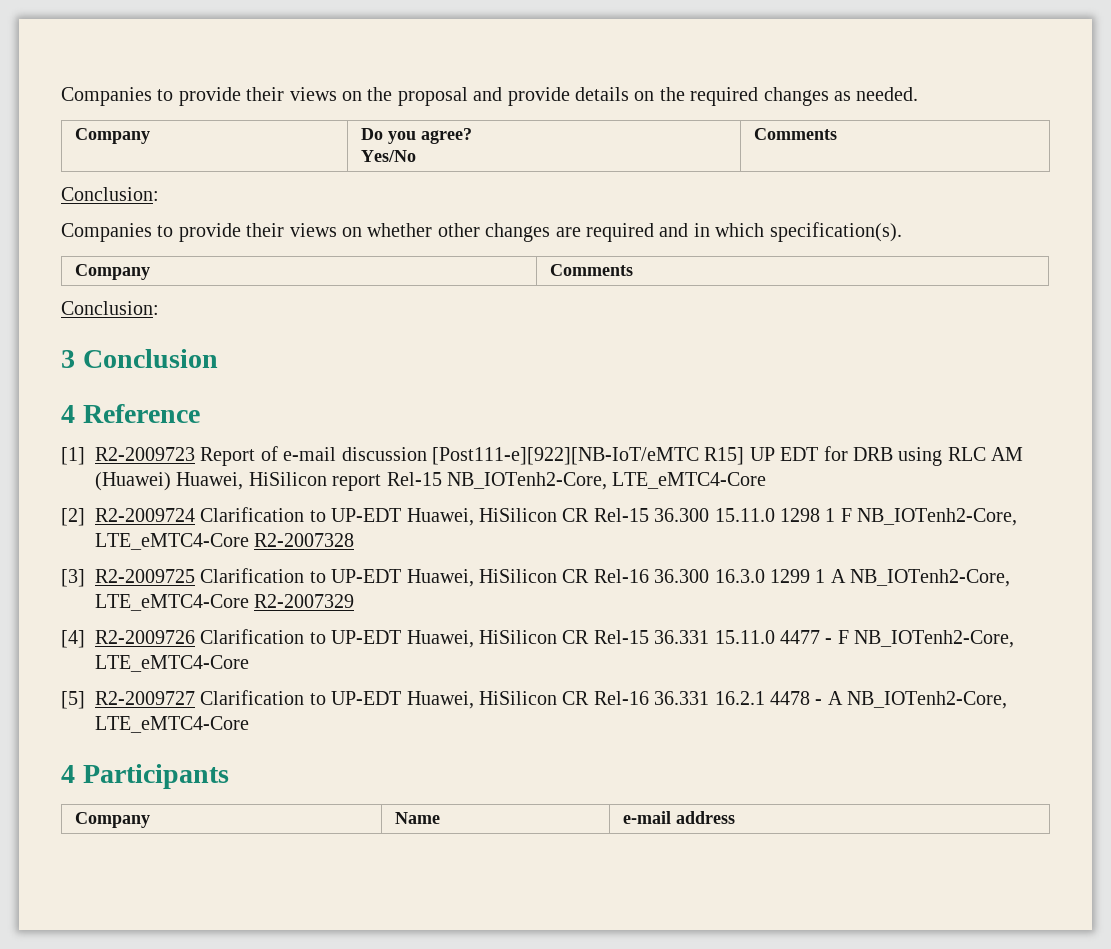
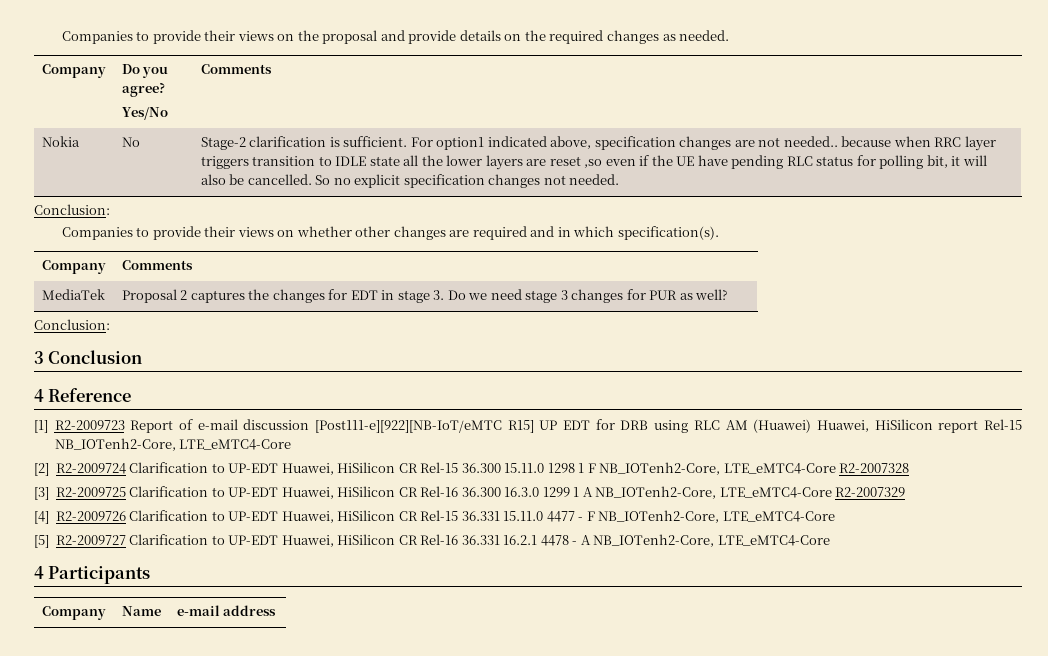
+ Nokia | No | Stage-2 clarification is sufficient. For option1 indicated above, specification changes are not needed.. because when RRC layer triggers transition to IDLE state all the lower layers are reset ,so even if the UE have pending RLC status for polling bit, it will also be cancelled. So no explicit specification changes not needed.
+ MediaTek | Proposal 2 captures the changes for EDT in stage 3. Do we need stage 3 changes for PUR as well?

